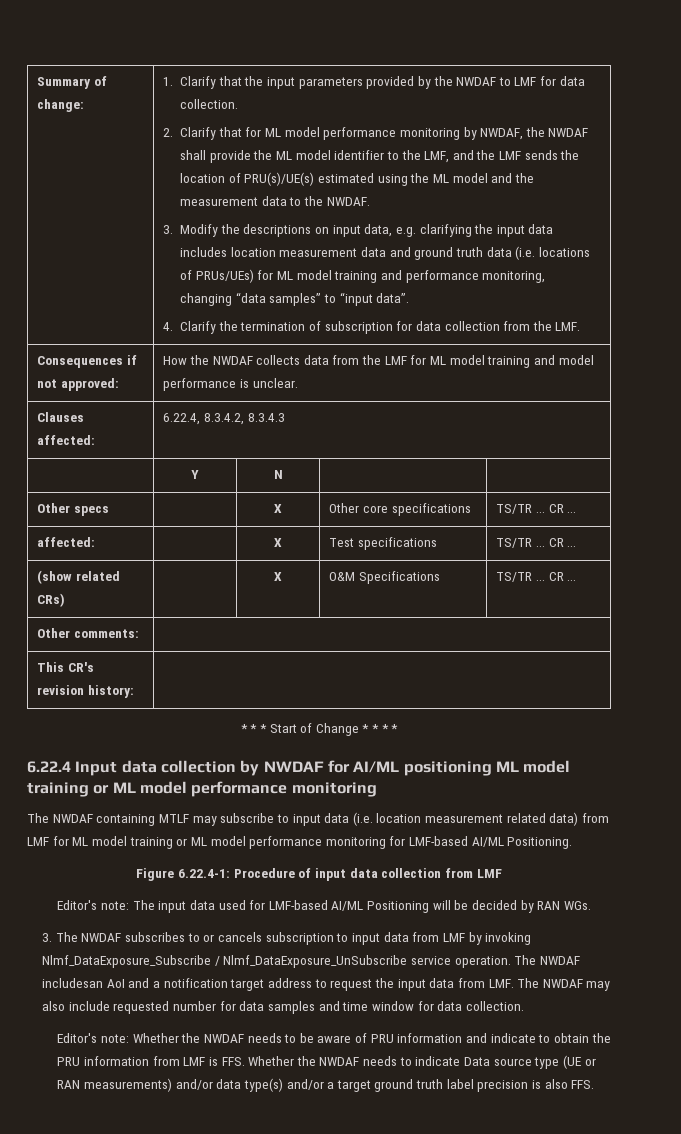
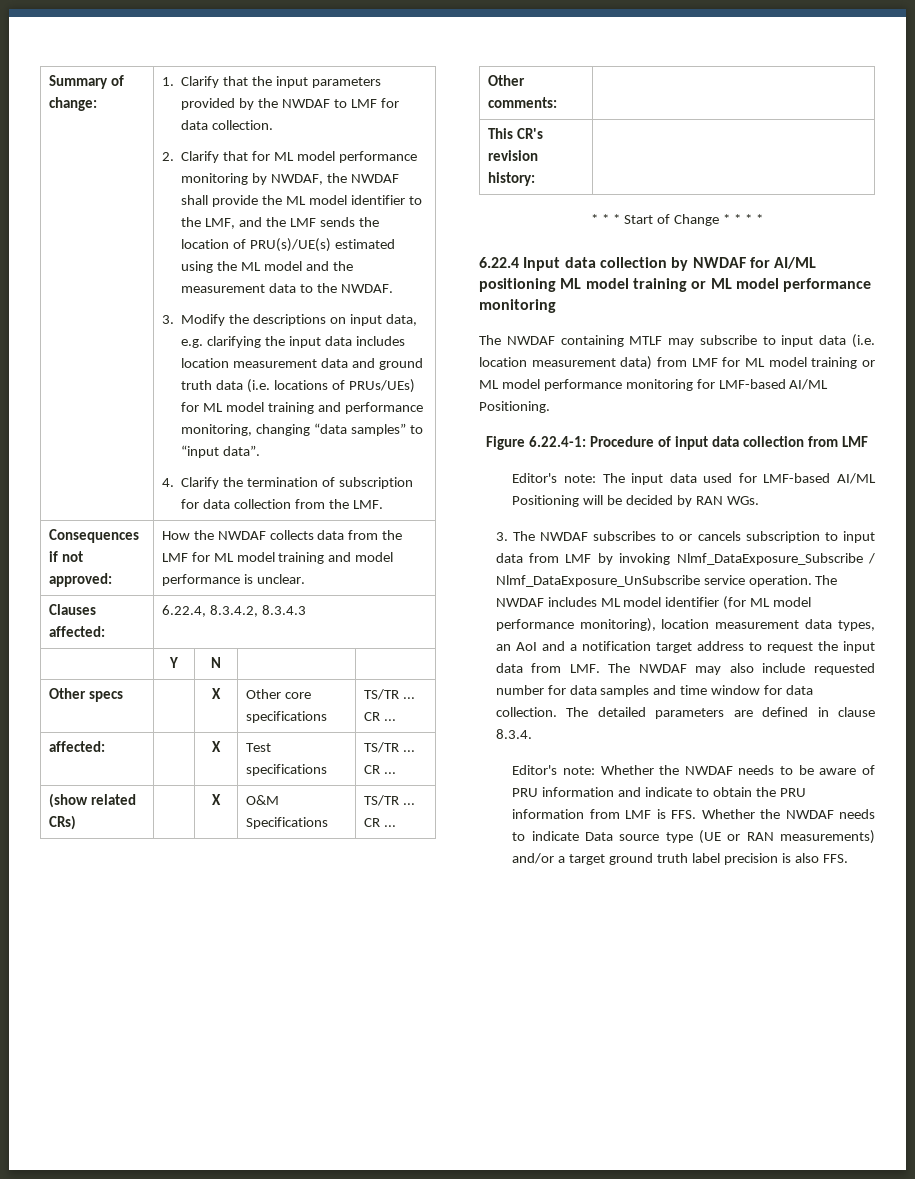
- The NWDAF containing MTLF may subscribe to input data (i.e. location measurement related data) from LMF for ML model training or ML model performance monitoring for LMF-based AI/ML Positioning.
+ The NWDAF containing MTLF may subscribe to input data (i.e. location measurement data) from LMF for ML model training or ML model performance monitoring for LMF-based AI/ML Positioning.
- The NWDAF includesan AoI and a notification target address to request the input data from LMF. The NWDAF may also include requested number for data samples and time window for data collection.
+ The NWDAF includes ML model identifier (for ML model performance monitoring), location measurement data types, an AoI and a notification target address to request the input data from LMF. The NWDAF may also include requested number for data samples and time window for data collection. The detailed parameters are defined in clause 8.3.4.
- Editor's note: Whether the NWDAF needs to be aware of PRU information and indicate to obtain the PRU information from LMF is FFS. Whether the NWDAF needs to indicate Data source type (UE or RAN measurements) and/or data type(s) and/or a target ground truth label precision is also FFS.
+ Editor's note: Whether the NWDAF needs to be aware of PRU information and indicate to obtain the PRU information from LMF is FFS. Whether the NWDAF needs to indicate Data source type (UE or RAN measurements) and/or a target ground truth label precision is also FFS.

